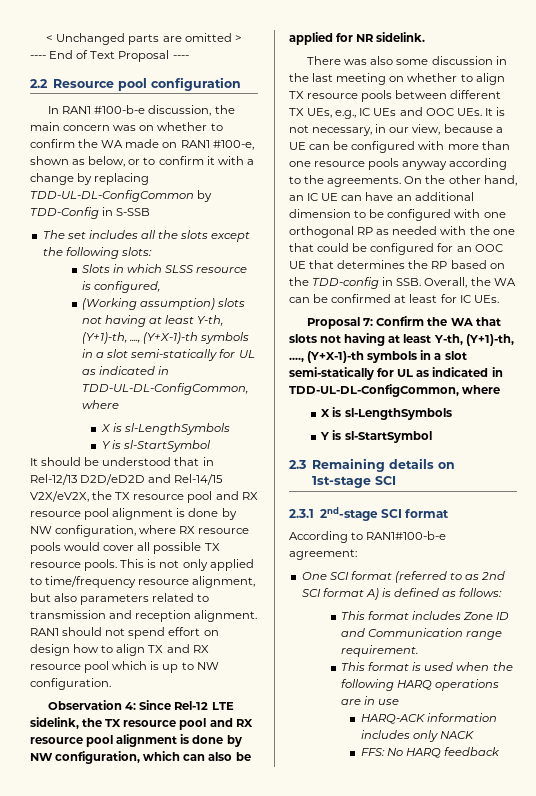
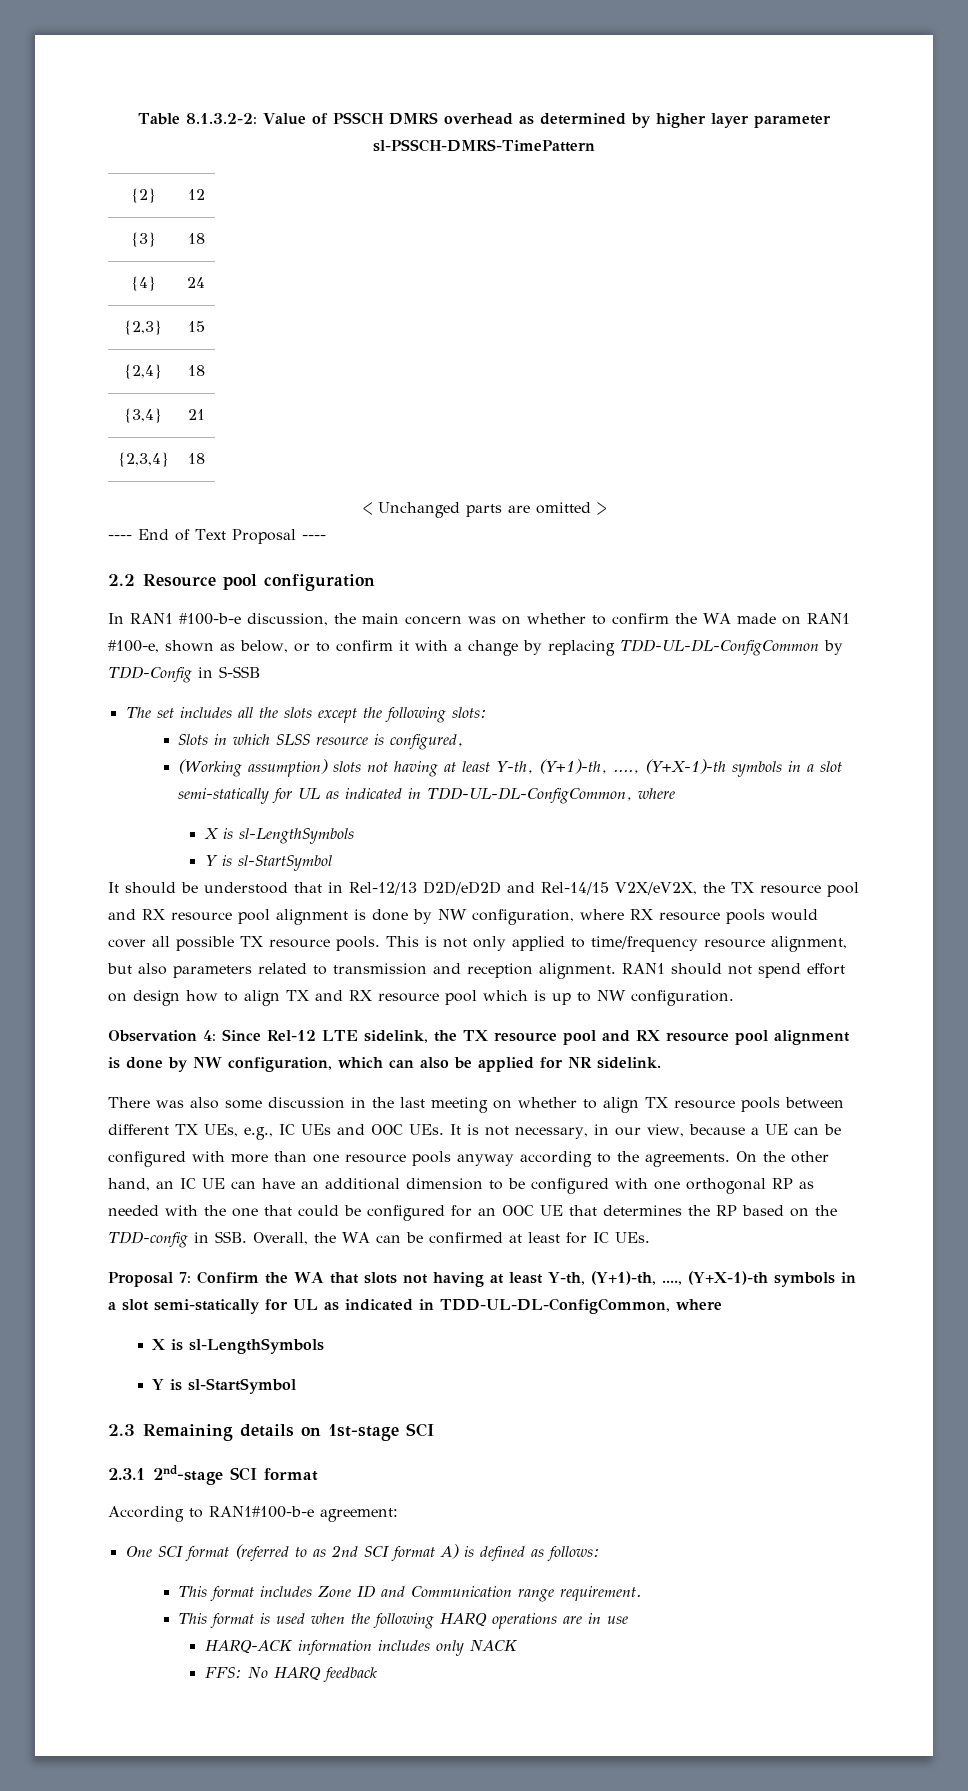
+ Table 8.1.3.2-2: Value of PSSCH DMRS overhead as determined by higher layer parameter sl-PSSCH-DMRS-TimePattern
+ {2} | 12
+ {3} | 18
+ {4} | 24
+ {2,3} | 15
+ {2,4} | 18
+ {3,4} | 21
+ {2,3,4} | 18

